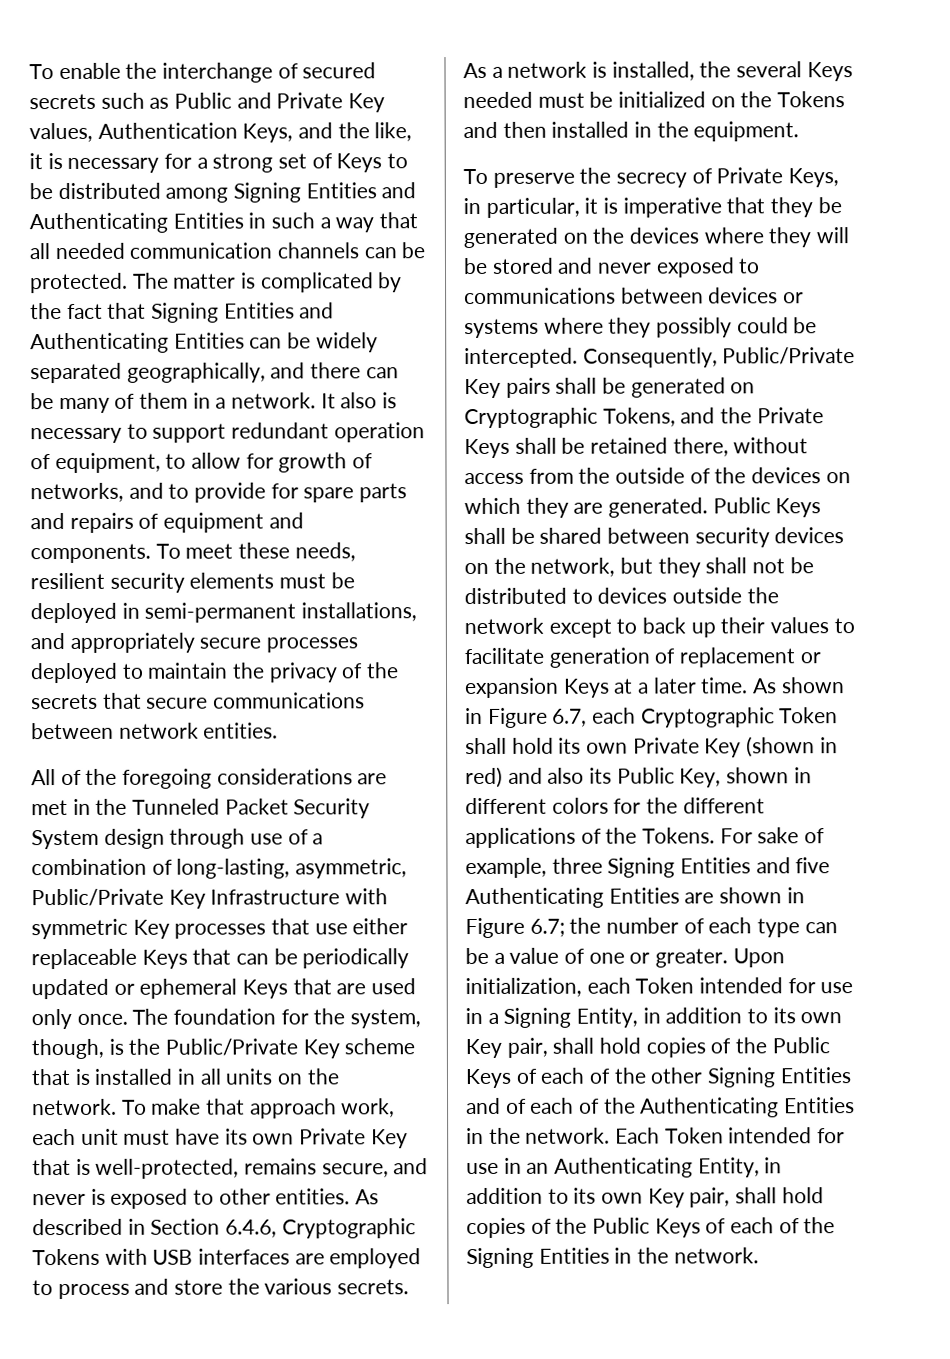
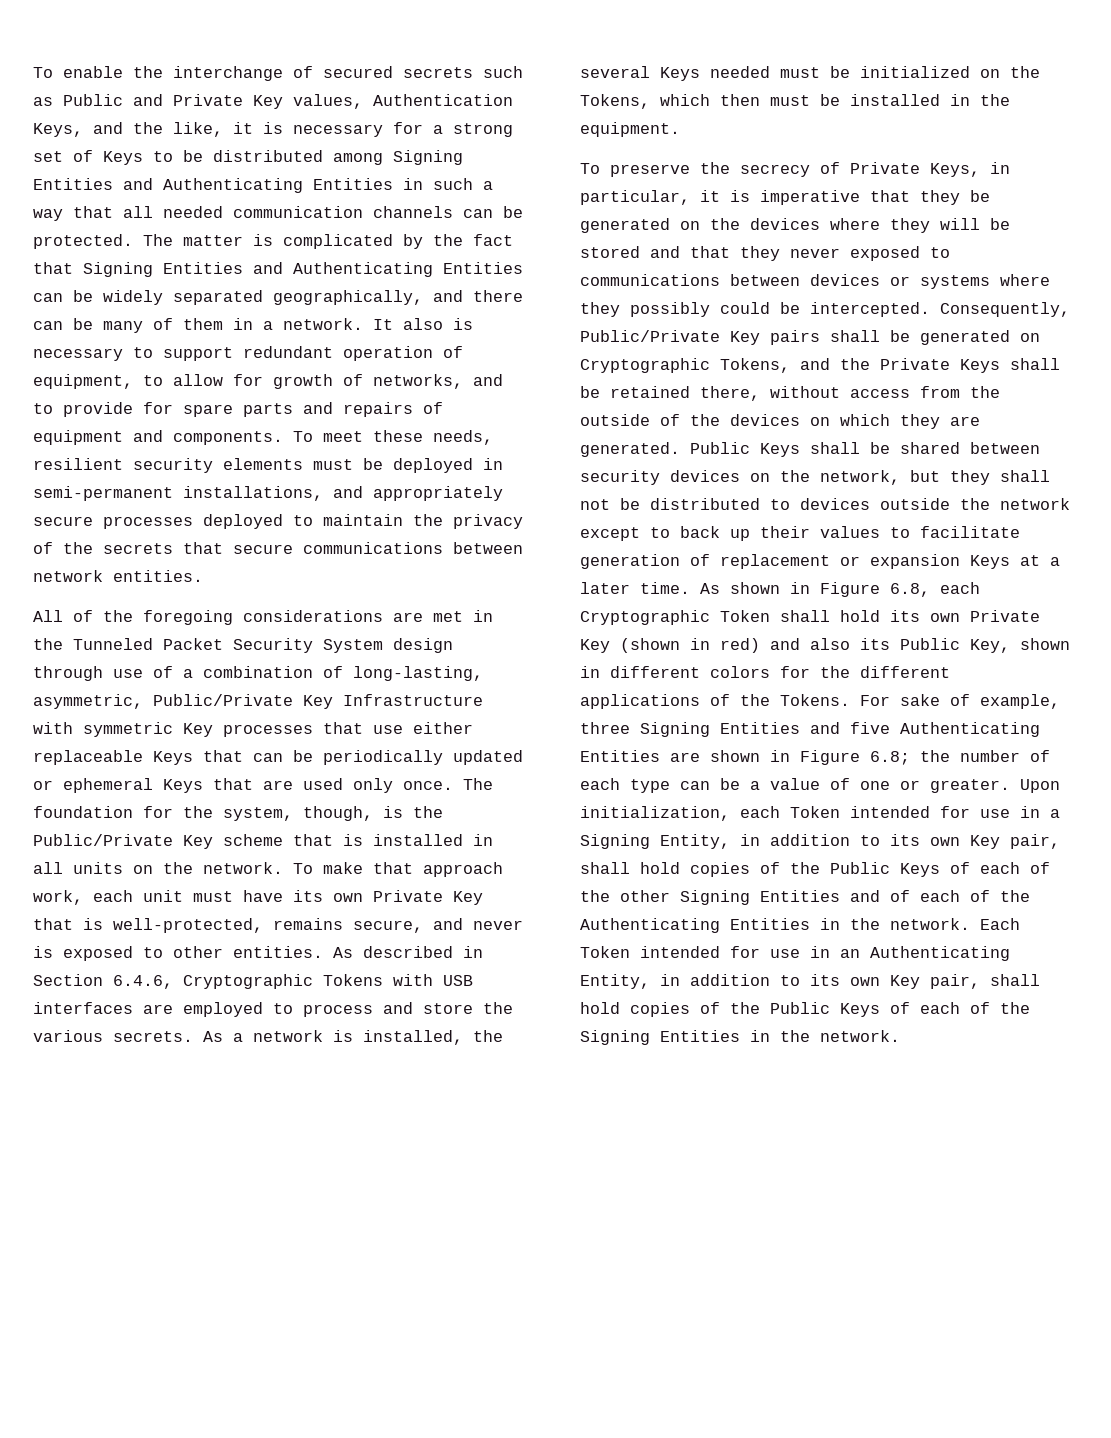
- As a network is installed, the several Keys needed must be initialized on the Tokens and then installed in the equipment.
+ As a network is installed, the several Keys needed must be initialized on the Tokens, which then must be installed in the equipment.
- To preserve the secrecy of Private Keys, in particular, it is imperative that they be generated on the devices where they will be stored and never exposed to communications between devices or systems where they possibly could be intercepted.
+ To preserve the secrecy of Private Keys, in particular, it is imperative that they be generated on the devices where they will be stored and that they never exposed to communications between devices or systems where they possibly could be intercepted.
- As shown in Figure 6.7, each Cryptographic Token shall hold its own Private Key (shown in red) and also its Public Key, shown in different colors for the different applications of the Tokens.
+ As shown in Figure 6.8, each Cryptographic Token shall hold its own Private Key (shown in red) and also its Public Key, shown in different colors for the different applications of the Tokens.
- For sake of example, three Signing Entities and five Authenticating Entities are shown in Figure 6.7; the number of each type can be a value of one or greater.
+ For sake of example, three Signing Entities and five Authenticating Entities are shown in Figure 6.8; the number of each type can be a value of one or greater.

